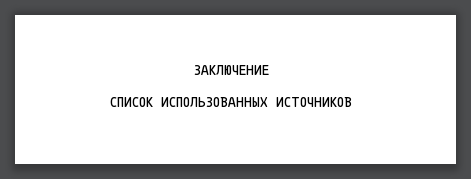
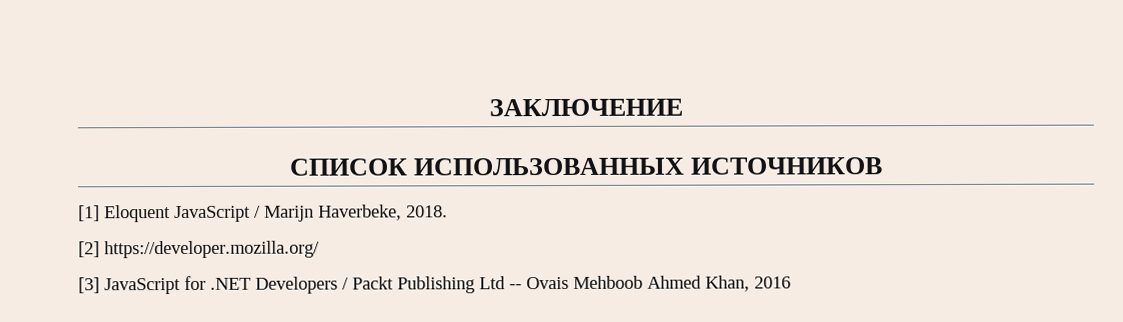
+ [1] Eloquent JavaScript / Marijn Haverbeke, 2018.
+ [2] https://developer.mozilla.org/
+ [3] JavaScript for .NET Developers / Packt Publishing Ltd -- Ovais Mehboob Ahmed Khan, 2016

